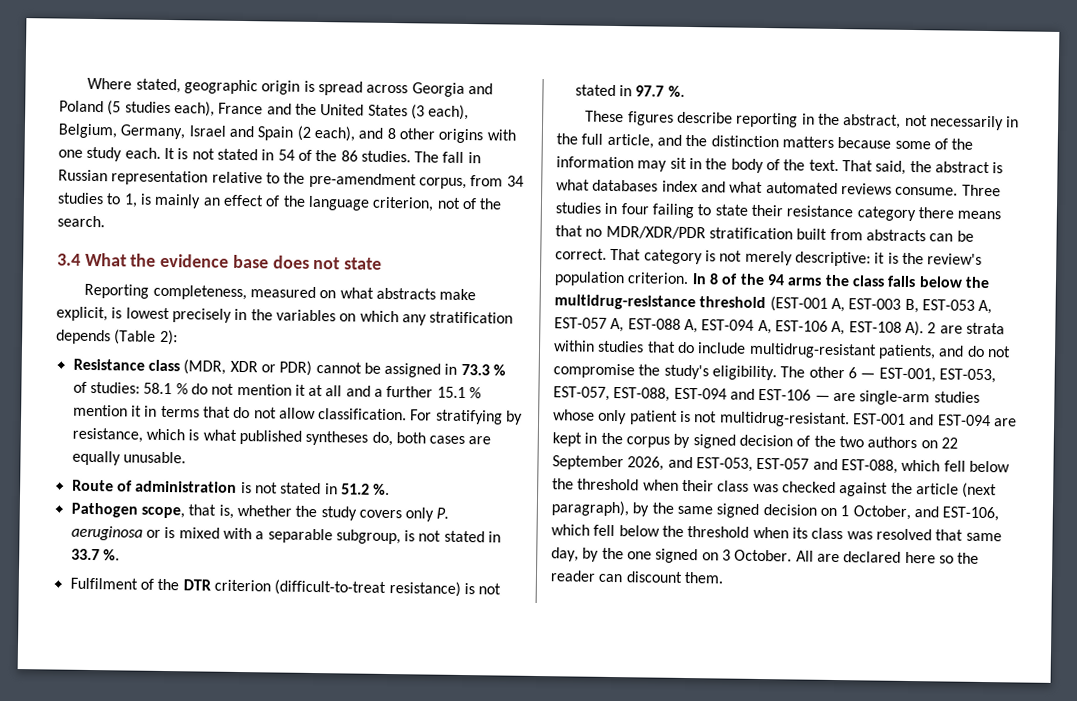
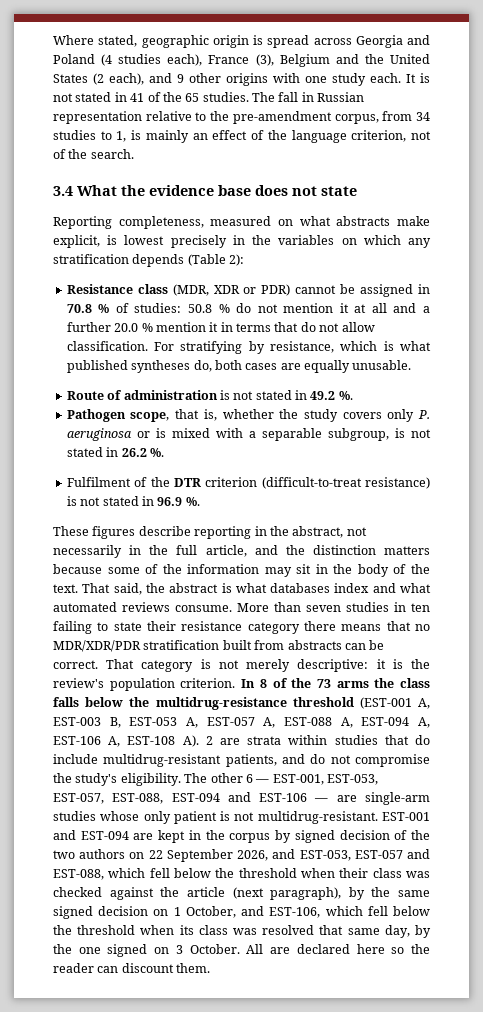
- Where stated, geographic origin is spread across Georgia and Poland (5 studies each), France and the United States (3 each), Belgium, Germany, Israel and Spain (2 each), and 8 other origins with one study each.
+ Where stated, geographic origin is spread across Georgia and Poland (4 studies each), France (3), Belgium and the United States (2 each), and 9 other origins with one study each.
- It is not stated in 54 of the 86 studies.
+ It is not stated in 41 of the 65 studies.
- Resistance class (MDR, XDR or PDR) cannot be assigned in 73.3 % of studies: 58.1 % do not mention it at all and a further 15.1 % mention it in terms that do not allow classification.
+ Resistance class (MDR, XDR or PDR) cannot be assigned in 70.8 % of studies: 50.8 % do not mention it at all and a further 20.0 % mention it in terms that do not allow classification.
- Route of administration is not stated in 51.2 %.
+ Route of administration is not stated in 49.2 %.
- Pathogen scope, that is, whether the study covers only P. aeruginosa or is mixed with a separable subgroup, is not stated in 33.7 %.
+ Pathogen scope, that is, whether the study covers only P. aeruginosa or is mixed with a separable subgroup, is not stated in 26.2 %.
- Fulfilment of the DTR criterion (difficult-to-treat resistance) is not stated in 97.7 %.
+ Fulfilment of the DTR criterion (difficult-to-treat resistance) is not stated in 96.9 %.
- Three studies in four failing to state their resistance category there means that no MDR/XDR/PDR stratification built from abstracts can be correct.
+ More than seven studies in ten failing to state their resistance category there means that no MDR/XDR/PDR stratification built from abstracts can be correct.
- In 8 of the 94 arms the class falls below the multidrug-resistance threshold (EST-001 A, EST-003 B, EST-053 A, EST-057 A, EST-088 A, EST-094 A, EST-106 A, EST-108 A). 2 are strata within studies that do include multidrug-resistant patients, and do not compromise the study's eligibility.
+ In 8 of the 73 arms the class falls below the multidrug-resistance threshold (EST-001 A, EST-003 B, EST-053 A, EST-057 A, EST-088 A, EST-094 A, EST-106 A, EST-108 A). 2 are strata within studies that do include multidrug-resistant patients, and do not compromise the study's eligibility.

